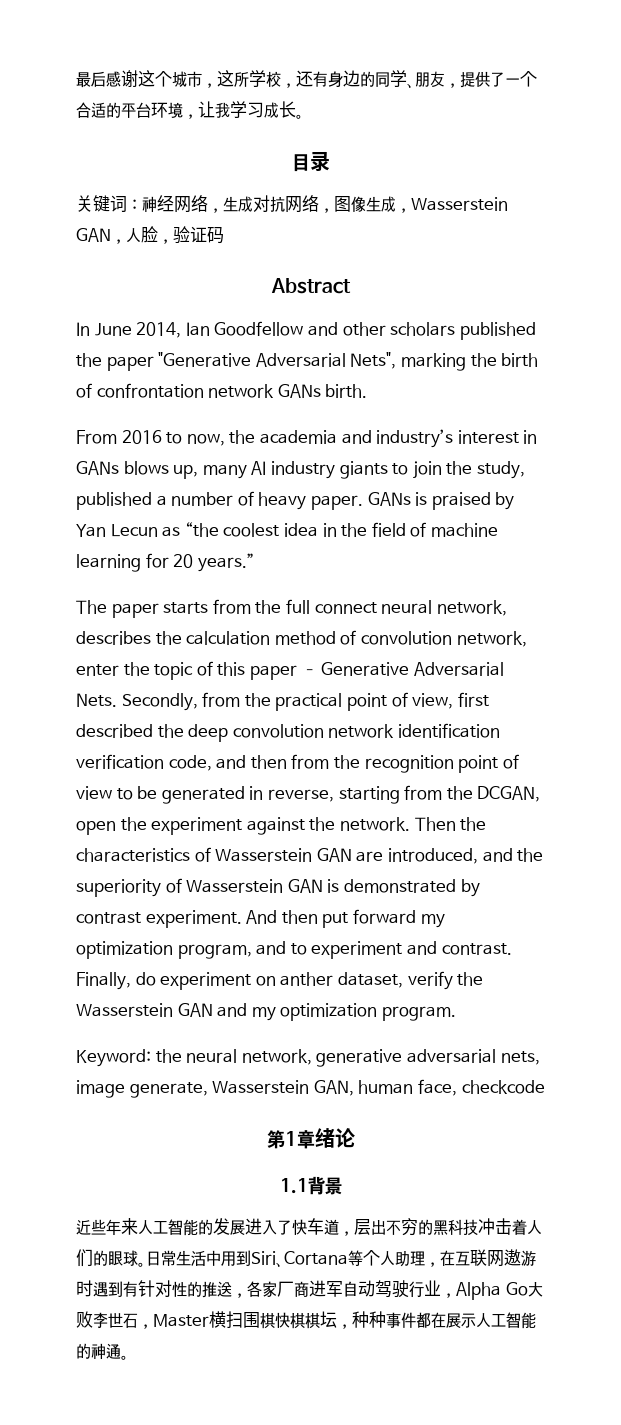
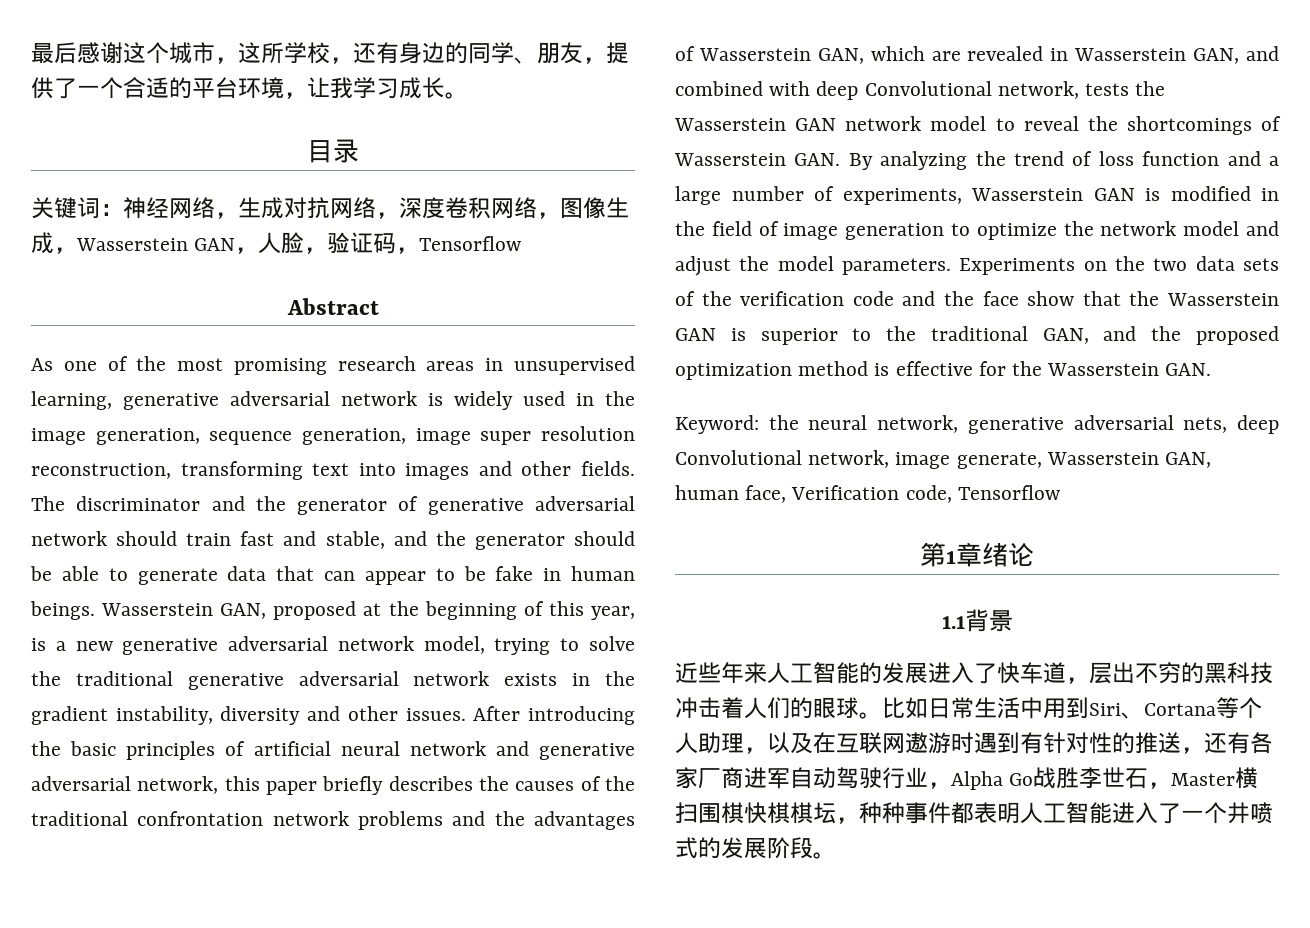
- 关键词：神经网络，生成对抗网络，图像生成，Wasserstein GAN，人脸，验证码
+ 关键词：神经网络，生成对抗网络，深度卷积网络，图像生成，Wasserstein GAN，人脸，验证码，Tensorflow
- In June 2014, Ian Goodfellow and other scholars published the paper "Generative Adversarial Nets", marking the birth of confrontation network GANs birth.
- From 2016 to now, the academia and industry’s interest in GANs blows up, many AI industry giants to join the study, published a number of heavy paper. GANs is praised by Yan Lecun as “the coolest idea in the field of machine learning for 20 years.”
- The paper starts from the full connect neural network, describes the calculation method of convolution network, enter the topic of this paper – Generative Adversarial Nets. Secondly, from the practical point of view, first described the deep convolution network identification verification code, and then from the recognition point of view to be generated in reverse, starting from the DCGAN, open the experiment against the network. Then the characteristics of Wasserstein GAN are introduced, and the superiority of Wasserstein GAN is demonstrated by contrast experiment. And then put forward my optimization program, and to experiment and contrast. Finally, do experiment on anther dataset, verify the Wasserstein GAN and my optimization program.
+ As one of the most promising research areas in unsupervised learning, generative adversarial network is widely used in the image generation, sequence generation, image super resolution reconstruction, transforming text into images and other fields. The discriminator and the generator of generative adversarial network should train fast and stable, and the generator should be able to generate data that can appear to be fake in human beings. Wasserstein GAN, proposed at the beginning of this year, is a new generative adversarial network model, trying to solve the traditional generative adversarial network exists in the gradient instability, diversity and other issues. After introducing the basic principles of artificial neural network and generative adversarial network, this paper briefly describes the causes of the traditional confrontation network problems and the advantages of Wasserstein GAN, which are revealed in Wasserstein GAN, and combined with deep Convolutional network, tests the Wasserstein GAN network model to reveal the shortcomings of Wasserstein GAN. By analyzing the trend of loss function and a large number of experiments, Wasserstein GAN is modified in the field of image generation to optimize the network model and adjust the model parameters. Experiments on the two data sets of the verification code and the face show that the Wasserstein GAN is superior to the traditional GAN, and the proposed optimization method is effective for the Wasserstein GAN.
- Keyword: the neural network, generative adversarial nets, image generate, Wasserstein GAN, human face, checkcode
+ Keyword: the neural network, generative adversarial nets, deep Convolutional network, image generate, Wasserstein GAN, human face, Verification code, Tensorflow
- 日常生活中用到Siri、Cortana等个人助理，在互联网遨游时遇到有针对性的推送，各家厂商进军自动驾驶行业，Alpha Go大败李世石，Master横扫围棋快棋棋坛，种种事件都在展示人工智能的神通。
+ 比如日常生活中用到Siri、Cortana等个人助理，以及在互联网遨游时遇到有针对性的推送，还有各家厂商进军自动驾驶行业，Alpha Go战胜李世石，Master横扫围棋快棋棋坛，种种事件都表明人工智能进入了一个井喷式的发展阶段。

